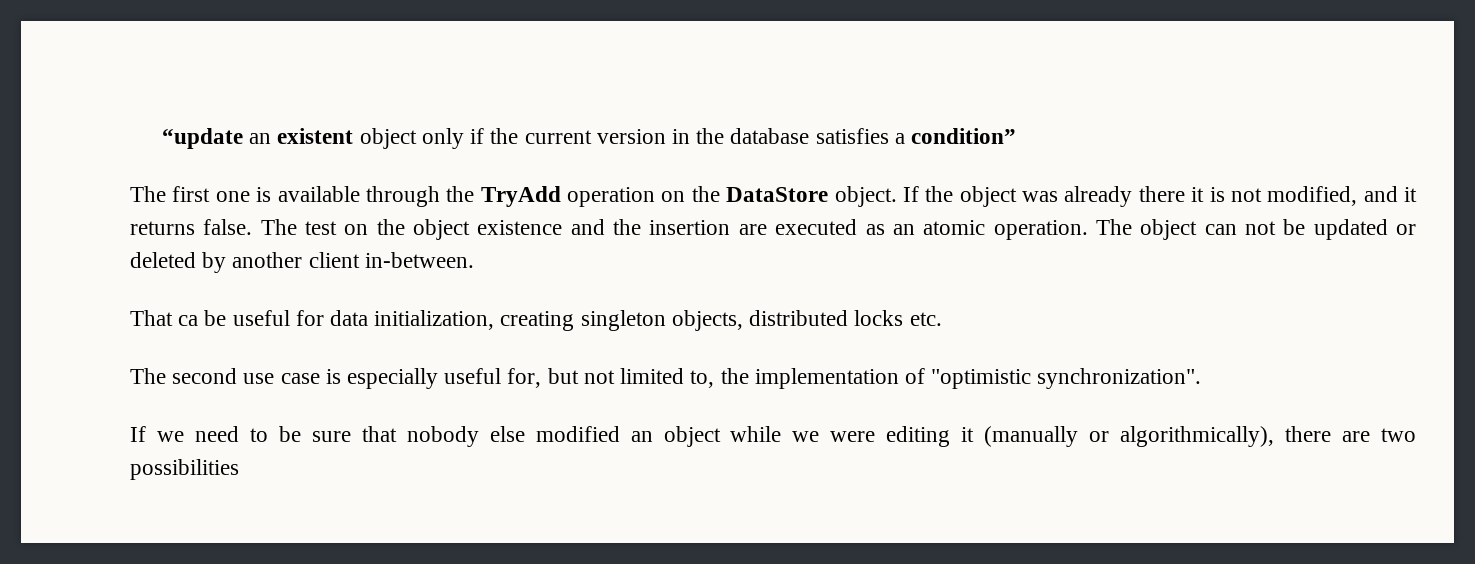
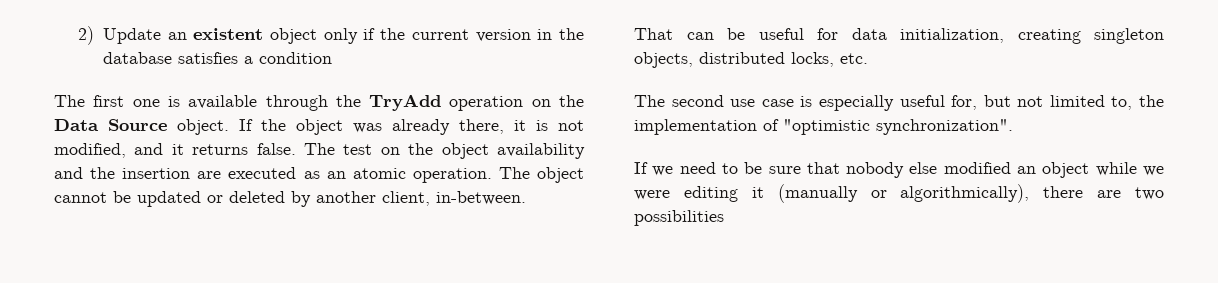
- “update an existent object only if the current version in the database satisfies a condition”
+ 2) Update an existent object only if the current version in the database satisfies a condition
- The first one is available through the TryAdd operation on the DataStore object.
+ The first one is available through the TryAdd operation on the Data Source object.
- If the object was already there it is not modified, and it returns false.
+ If the object was already there, it is not modified, and it returns false.
- The test on the object existence and the insertion are executed as an atomic operation.
+ The test on the object availability and the insertion are executed as an atomic operation.
- The object can not be updated or deleted by another client in-between.
+ The object cannot be updated or deleted by another client, in-between.
- That ca be useful for data initialization, creating singleton objects, distributed locks etc.
+ That can be useful for data initialization, creating singleton objects, distributed locks, etc.

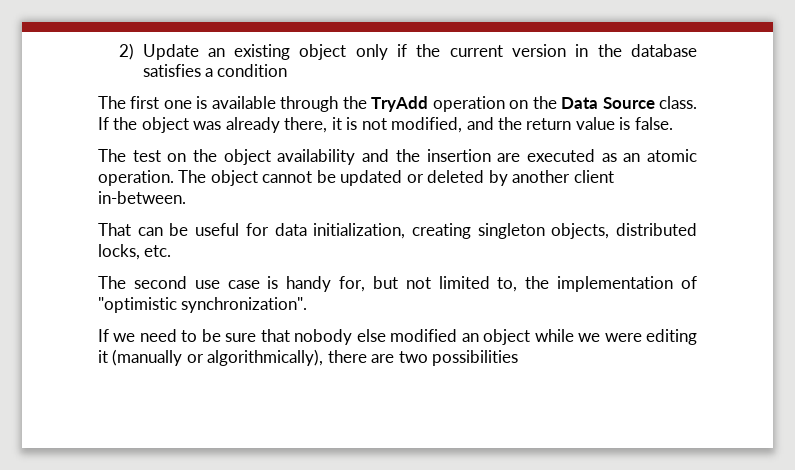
- 2) Update an existent object only if the current version in the database satisfies a condition
+ 2) Update an existing object only if the current version in the database satisfies a condition
- The first one is available through the TryAdd operation on the Data Source object.
+ The first one is available through the TryAdd operation on the Data Source class.
- If the object was already there, it is not modified, and it returns false. The test on the object availability and the insertion are executed as an atomic operation.
+ If the object was already there, it is not modified, and the return value is false.
+ The test on the object availability and the insertion are executed as an atomic operation.
- The object cannot be updated or deleted by another client, in-between.
+ The object cannot be updated or deleted by another client in-between.
- The second use case is especially useful for, but not limited to, the implementation of "optimistic synchronization".
+ The second use case is handy for, but not limited to, the implementation of "optimistic synchronization".

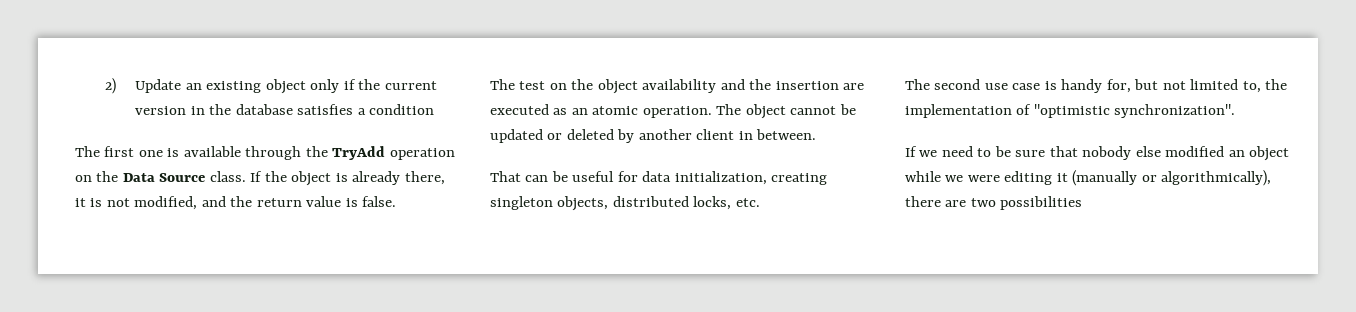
- If the object was already there, it is not modified, and the return value is false.
+ If the object is already there, it is not modified, and the return value is false.
- The object cannot be updated or deleted by another client in-between.
+ The object cannot be updated or deleted by another client in between.

